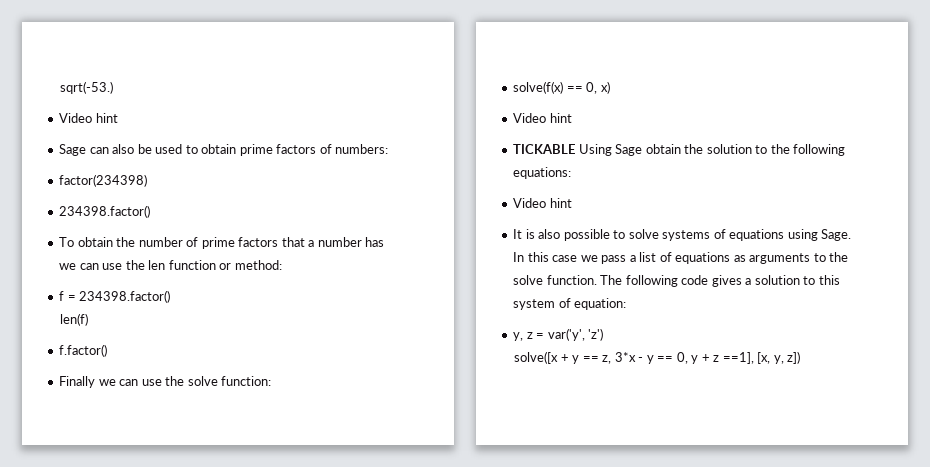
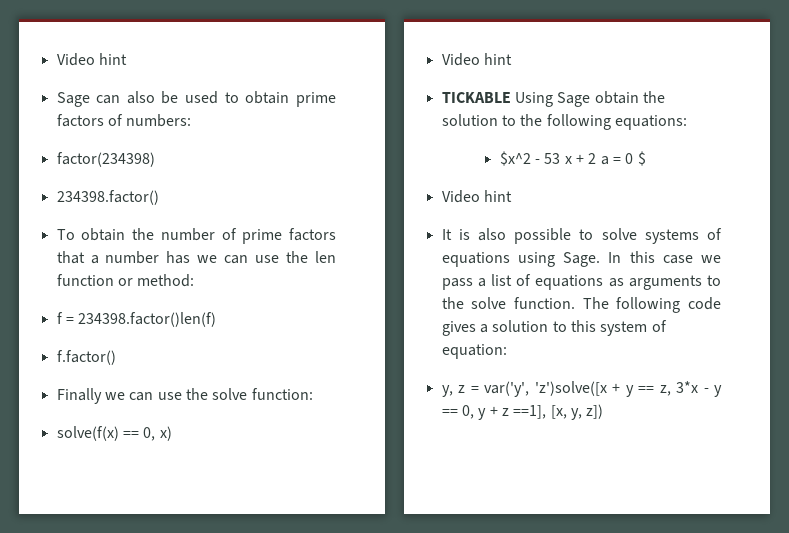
- sqrt(-53.)
- f = 234398.factor()
- len(f)
+ f = 234398.factor()len(f)
+ $x^2 - 53 x + 2 a = 0 $
- y, z = var('y', 'z')
- solve([x + y == z, 3*x - y == 0, y + z ==1], [x, y, z])
+ y, z = var('y', 'z')solve([x + y == z, 3*x - y == 0, y + z ==1], [x, y, z])

